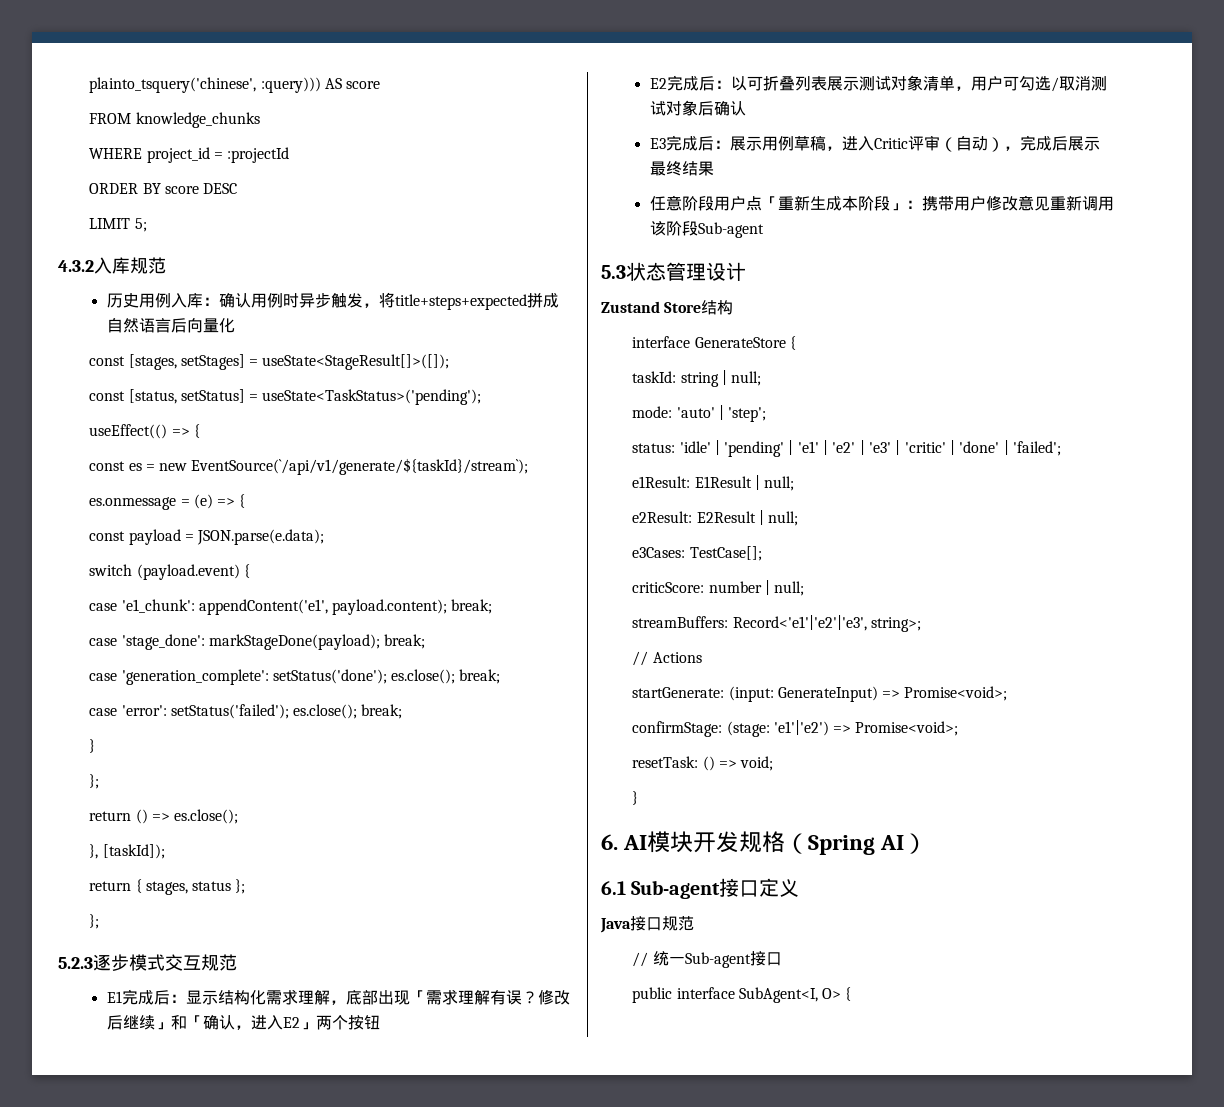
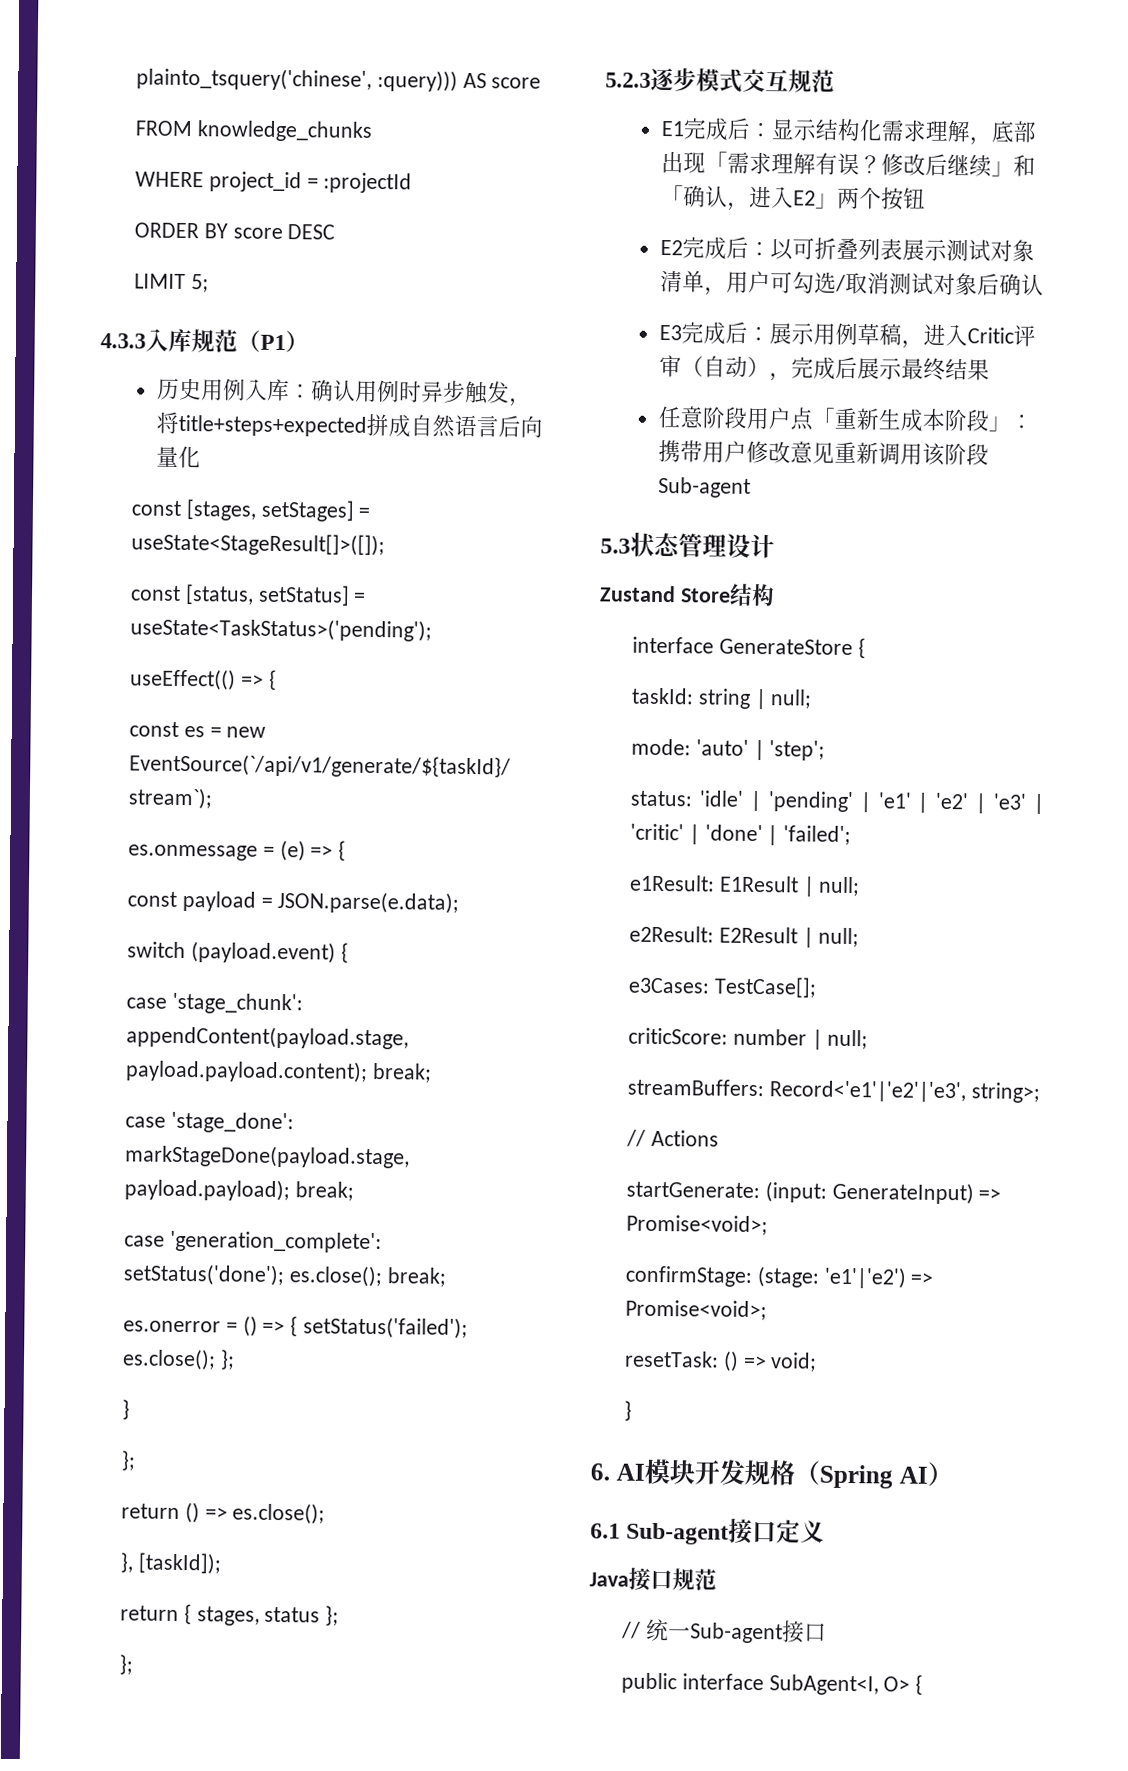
- 4.3.2入库规范
+ 4.3.3入库规范（P1）
- case 'e1_chunk': appendContent('e1', payload.content); break;
+ case 'stage_chunk': appendContent(payload.stage, payload.payload.content); break;
- case 'stage_done': markStageDone(payload); break;
+ case 'stage_done': markStageDone(payload.stage, payload.payload); break;
- case 'error': setStatus('failed'); es.close(); break;
+ es.onerror = () => { setStatus('failed'); es.close(); };

